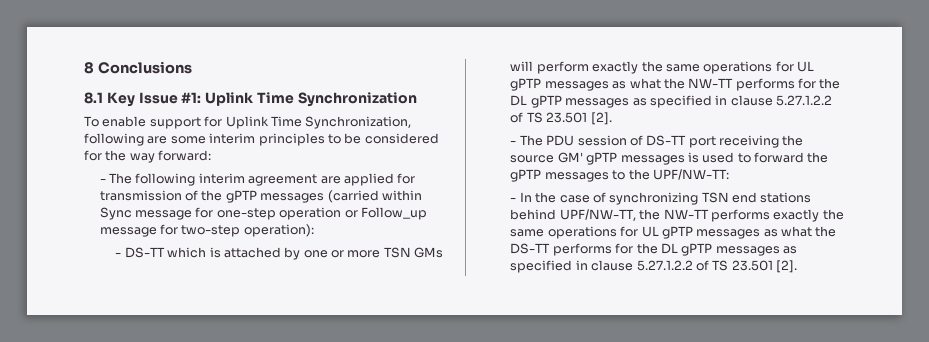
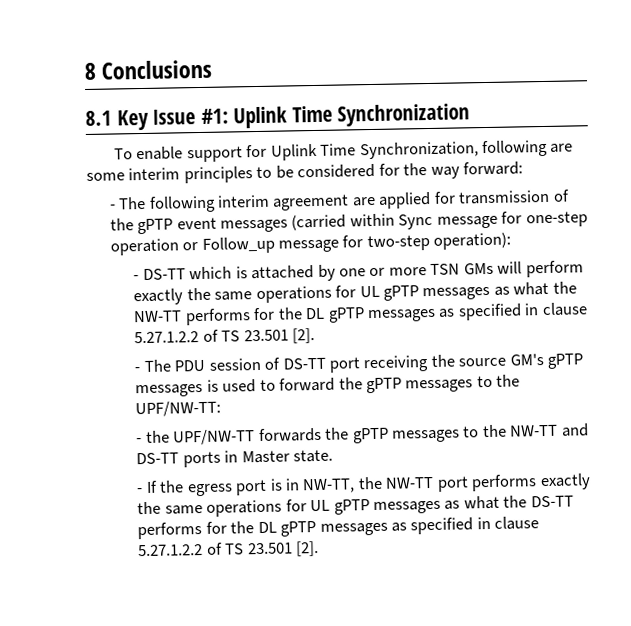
- - The following interim agreement are applied for transmission of the gPTP messages (carried within Sync message for one-step operation or Follow_up message for two-step operation):
+ - The following interim agreement are applied for transmission of the gPTP event messages (carried within Sync message for one-step operation or Follow_up message for two-step operation):
- - The PDU session of DS-TT port receiving the source GM' gPTP messages is used to forward the gPTP messages to the UPF/NW-TT:
+ - The PDU session of DS-TT port receiving the source GM's gPTP messages is used to forward the gPTP messages to the UPF/NW-TT:
- - In the case of synchronizing TSN end stations behind UPF/NW-TT, the NW-TT performs exactly the same operations for UL gPTP messages as what the DS-TT performs for the DL gPTP messages as specified in clause 5.27.1.2.2 of TS 23.501 [2].
+ - the UPF/NW-TT forwards the gPTP messages to the NW-TT and DS-TT ports in Master state.
+ - If the egress port is in NW-TT, the NW-TT port performs exactly the same operations for UL gPTP messages as what the DS-TT performs for the DL gPTP messages as specified in clause 5.27.1.2.2 of TS 23.501 [2].

